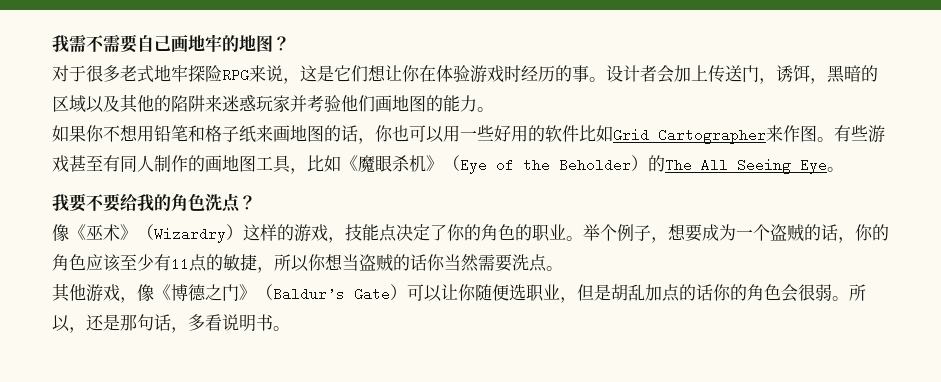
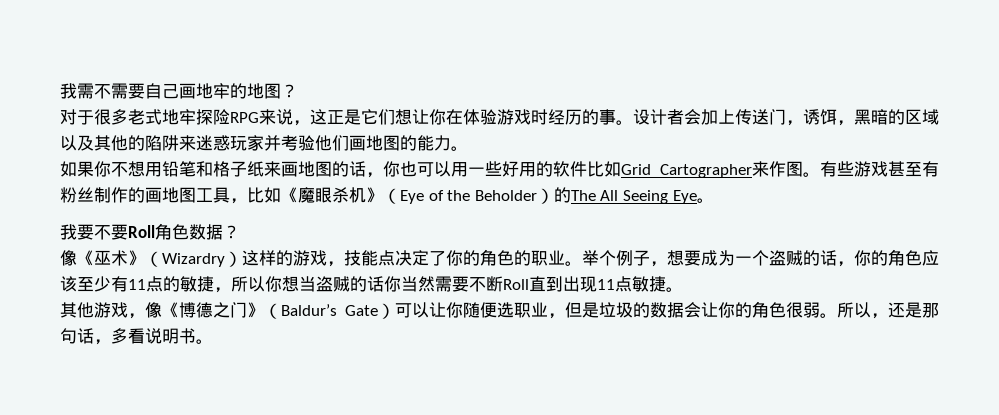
- 对于很多老式地牢探险RPG来说，这是它们想让你在体验游戏时经历的事。
+ 对于很多老式地牢探险RPG来说，这正是它们想让你在体验游戏时经历的事。
- 有些游戏甚至有同人制作的画地图工具，比如《魔眼杀机》（Eye of the Beholder）的The All Seeing Eye。
+ 有些游戏甚至有粉丝制作的画地图工具，比如《魔眼杀机》（Eye of the Beholder）的The All Seeing Eye。
- 我要不要给我的角色洗点？
+ 我要不要Roll角色数据？
- 举个例子，想要成为一个盗贼的话，你的角色应该至少有11点的敏捷，所以你想当盗贼的话你当然需要洗点。
+ 举个例子，想要成为一个盗贼的话，你的角色应该至少有11点的敏捷，所以你想当盗贼的话你当然需要不断Roll直到出现11点敏捷。
- 其他游戏，像《博德之门》（Baldur’s Gate）可以让你随便选职业，但是胡乱加点的话你的角色会很弱。
+ 其他游戏，像《博德之门》（Baldur’s Gate）可以让你随便选职业，但是垃圾的数据会让你的角色很弱。

